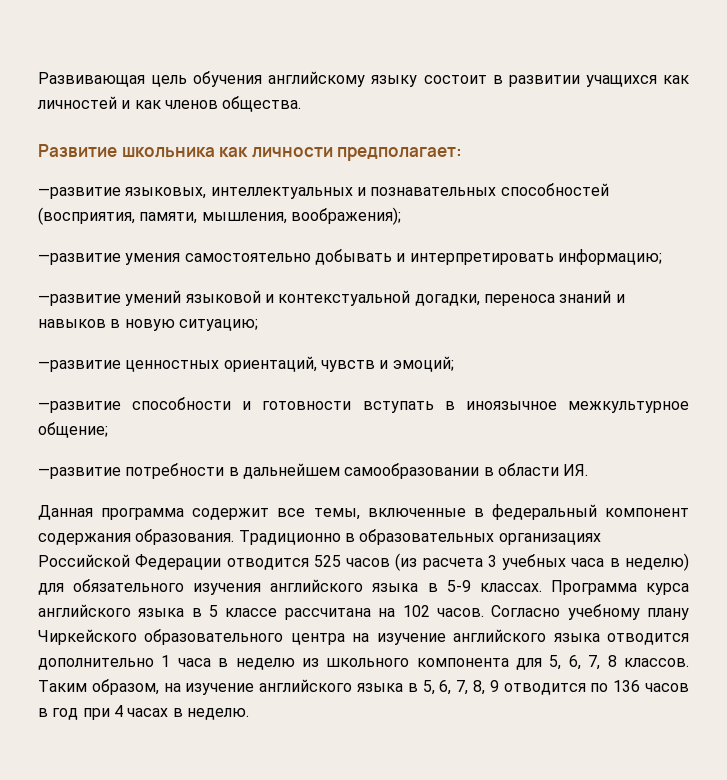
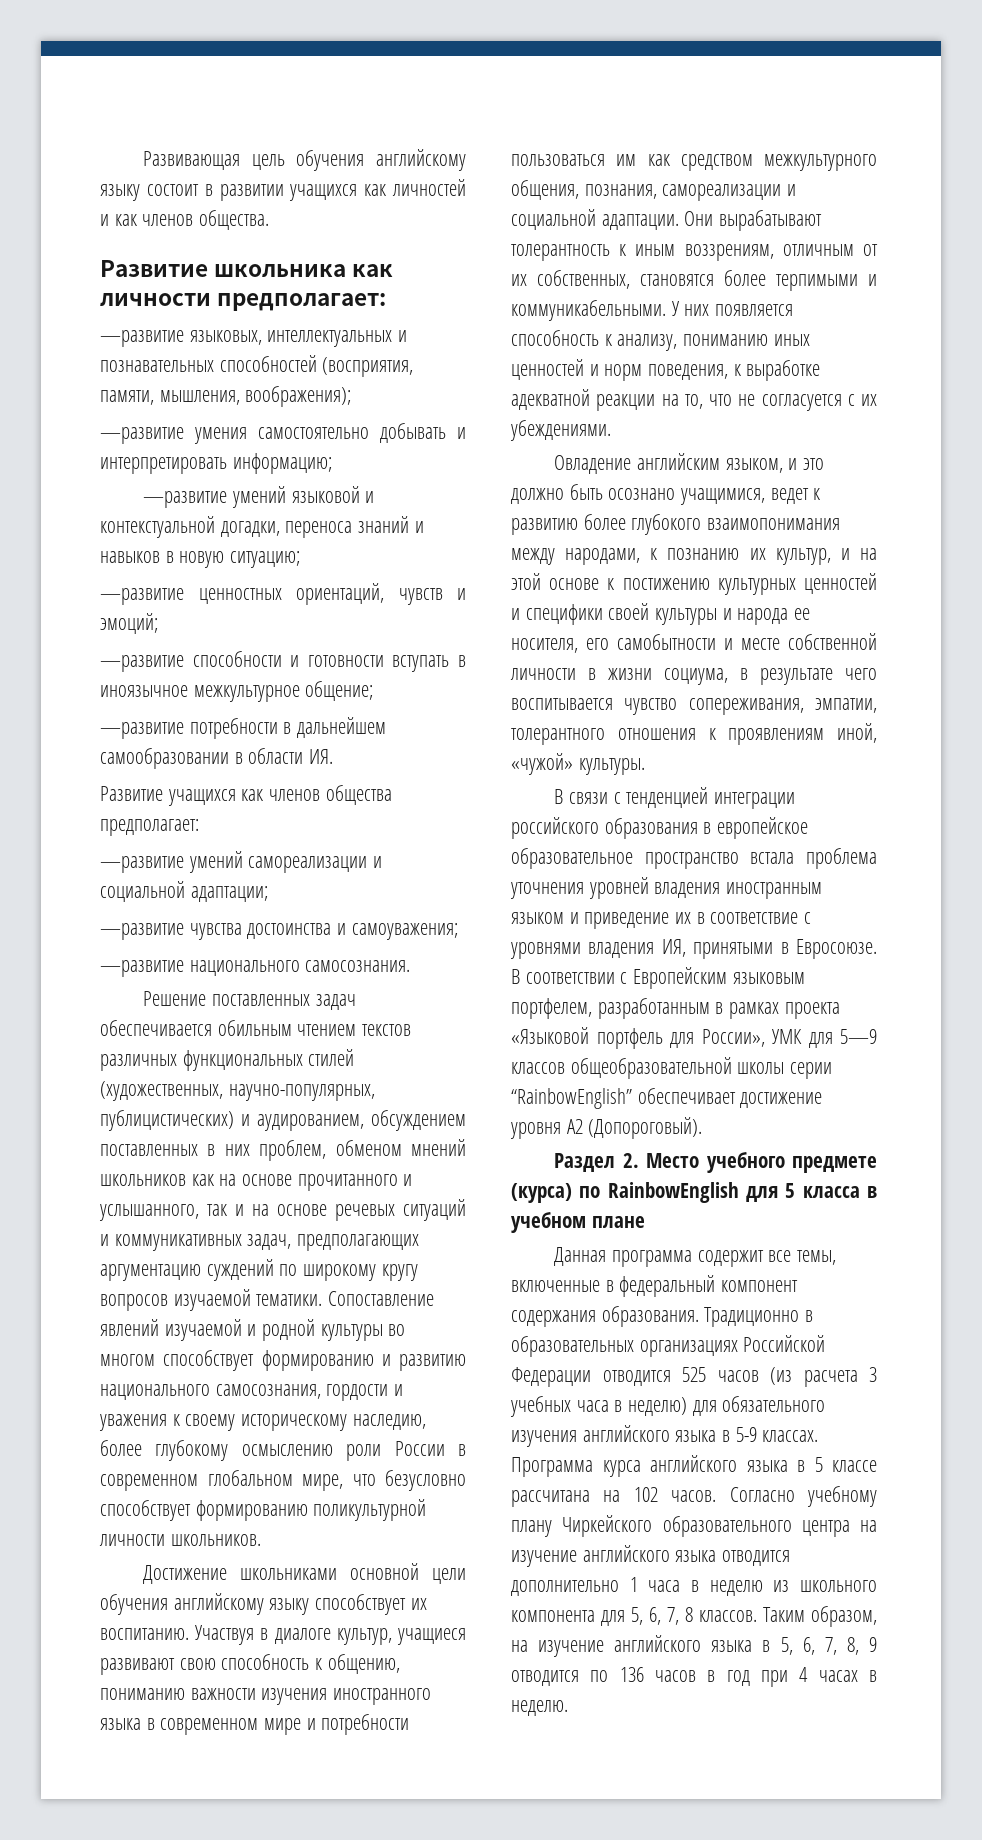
+ Развитие учащихся как членов общества предполагает:
+ —развитие умений самореализации и социальной адаптации;
+ —развитие чувства достоинства и самоуважения;
+ —развитие национального самосознания.
+ Решение поставленных задач обеспечивается обильным чтением текстов различных функциональных стилей (художественных, научно-популярных, публицистических) и аудированием, обсуждением поставленных в них проблем, обменом мнений школьников как на основе прочитанного и услышанного, так и на основе речевых ситуаций и коммуникативных задач, предполагающих аргументацию суждений по широкому кругу вопросов изучаемой тематики. Сопоставление явлений изучаемой и родной культуры во многом способствует формированию и развитию национального самосознания, гордости и уважения к своему историческому наследию, более глубокому осмыслению роли России в современном глобальном мире, что безусловно способствует формированию поликультурной личности школьников.
+ Достижение школьниками основной цели обучения английскому языку способствует их воспитанию. Участвуя в диалоге культур, учащиеся развивают свою способность к общению, пониманию важности изучения иностранного языка в современном мире и потребности пользоваться им как средством межкультурного общения, познания, самореализации и социальной адаптации. Они вырабатывают толерантность к иным воззрениям, отличным от их собственных, становятся более терпимыми и коммуникабельными. У них появляется способность к анализу, пониманию иных ценностей и норм поведения, к выработке адекватной реакции на то, что не согласуется с их убеждениями.
+ Овладение английским языком, и это должно быть осознано учащимися, ведет к развитию более глубокого взаимопонимания между народами, к познанию их культур, и на этой основе к постижению культурных ценностей и специфики своей культуры и народа ее носителя, его самобытности и месте собственной личности в жизни социума, в результате чего воспитывается чувство сопереживания, эмпатии, толерантного отношения к проявлениям иной, «чужой» культуры.
+ В связи с тенденцией интеграции российского образования в европейское образовательное пространство встала проблема уточнения уровней владения иностранным языком и приведение их в соответствие с уровнями владения ИЯ, принятыми в Евросоюзе. В соответствии с Европейским языковым портфелем, разработанным в рамках проекта «Языковой портфель для России», УМК для 5—9 классов общеобразовательной школы серии “RainbowEnglish” обеспечивает достижение уровня А2 (Допороговый).
+ Раздел 2. Место учебного предмете (курса) по RainbowEnglish для 5 класса в учебном плане

